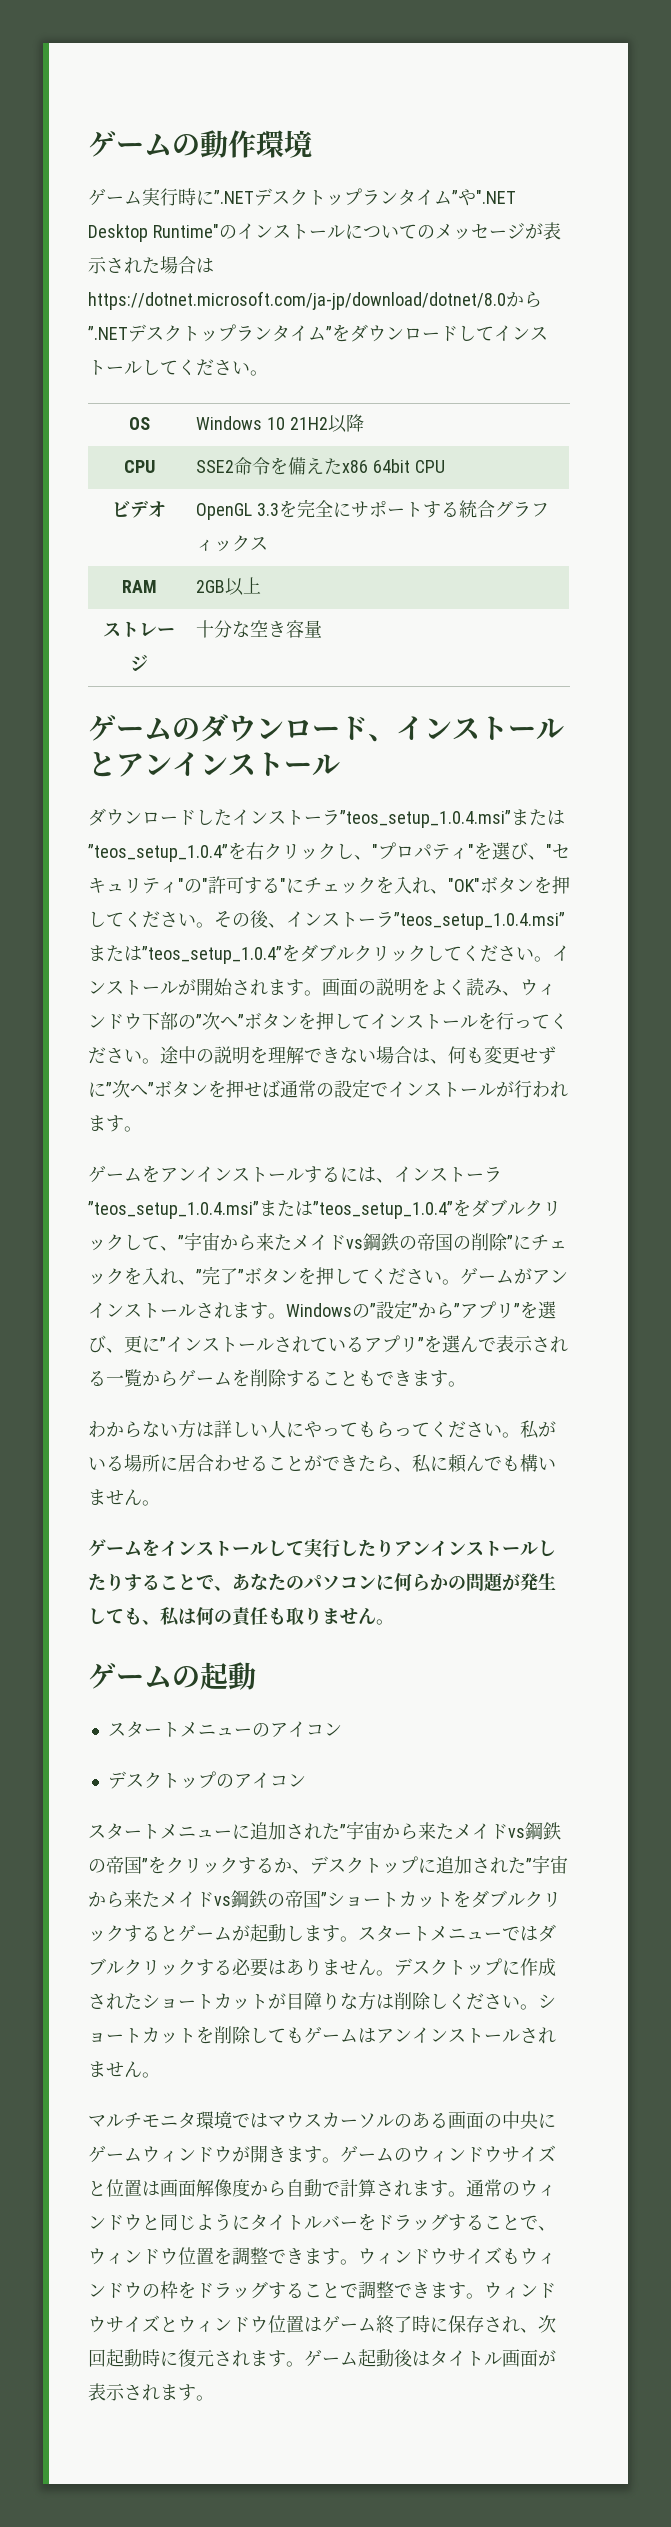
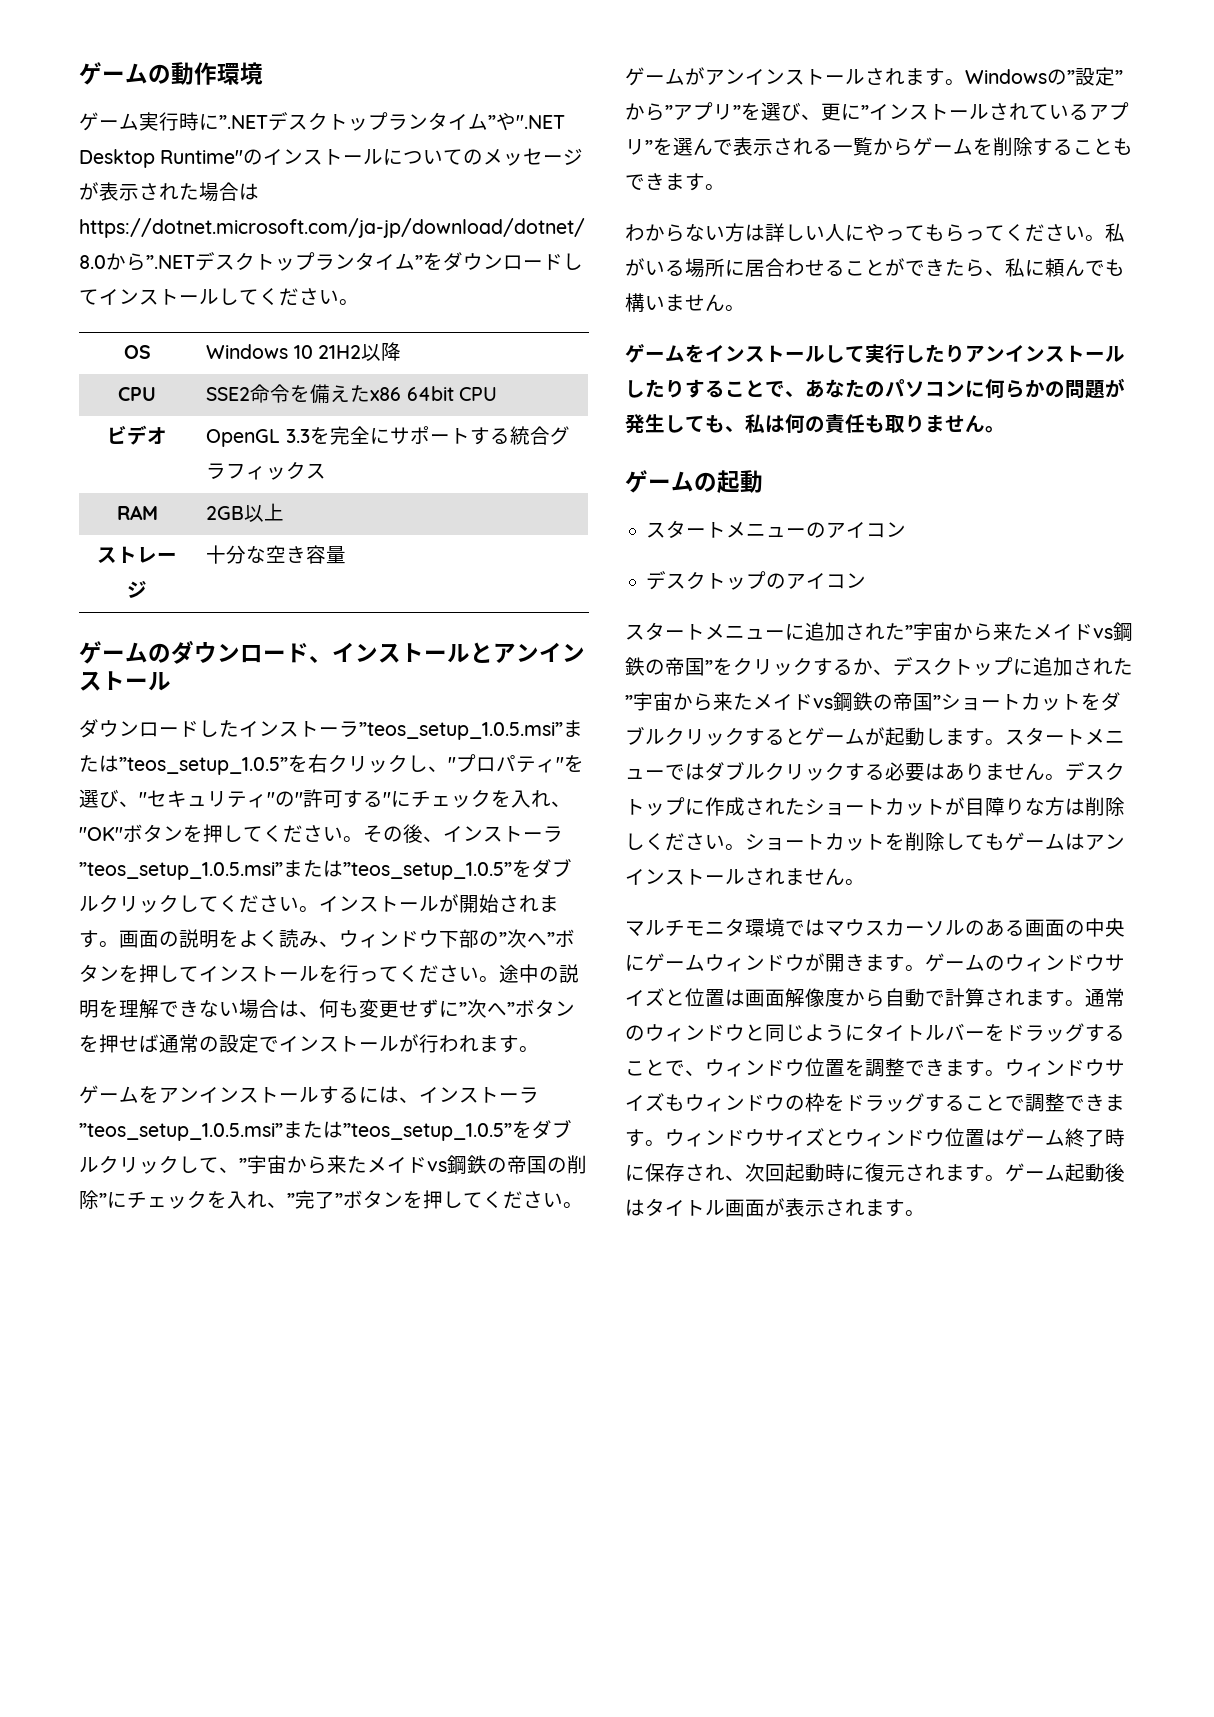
- ダウンロードしたインストーラ”teos_setup_1.0.4.msi”または”teos_setup_1.0.4”を右クリックし、"プロパティ"を選び、"セキュリティ"の"許可する"にチェックを入れ、"OK"ボタンを押してください。
+ ダウンロードしたインストーラ”teos_setup_1.0.5.msi”または”teos_setup_1.0.5”を右クリックし、"プロパティ"を選び、"セキュリティ"の"許可する"にチェックを入れ、"OK"ボタンを押してください。
- その後、インストーラ”teos_setup_1.0.4.msi”または”teos_setup_1.0.4”をダブルクリックしてください。
+ その後、インストーラ”teos_setup_1.0.5.msi”または”teos_setup_1.0.5”をダブルクリックしてください。
- ゲームをアンインストールするには、インストーラ”teos_setup_1.0.4.msi”または”teos_setup_1.0.4”をダブルクリックして、”宇宙から来たメイドvs鋼鉄の帝国の削除”にチェックを入れ、”完了”ボタンを押してください。
+ ゲームをアンインストールするには、インストーラ”teos_setup_1.0.5.msi”または”teos_setup_1.0.5”をダブルクリックして、”宇宙から来たメイドvs鋼鉄の帝国の削除”にチェックを入れ、”完了”ボタンを押してください。

